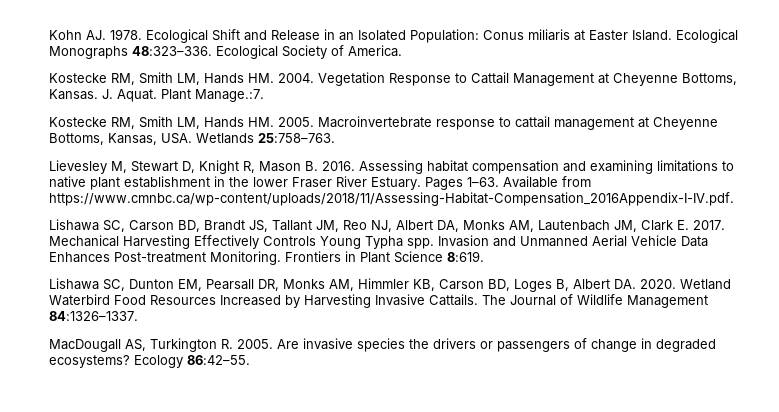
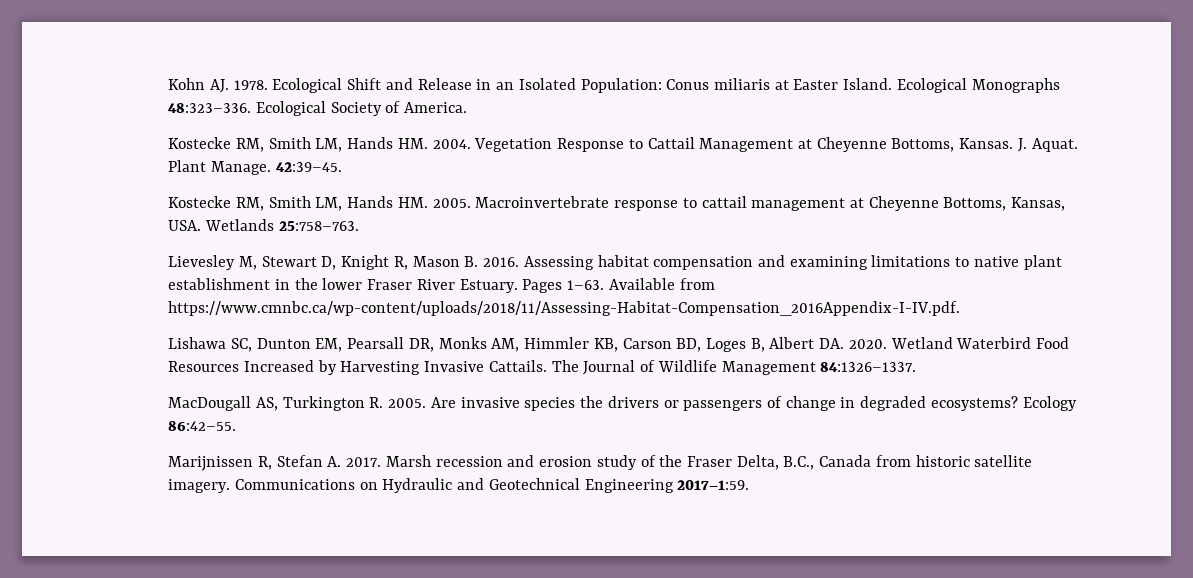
- Plant Manage.:7.
+ Plant Manage. 42:39–45.
- Lishawa SC, Carson BD, Brandt JS, Tallant JM, Reo NJ, Albert DA, Monks AM, Lautenbach JM, Clark E. 2017. Mechanical Harvesting Effectively Controls Young Typha spp. Invasion and Unmanned Aerial Vehicle Data Enhances Post-treatment Monitoring. Frontiers in Plant Science 8:619.
+ Marijnissen R, Stefan A. 2017. Marsh recession and erosion study of the Fraser Delta, B.C., Canada from historic satellite imagery. Communications on Hydraulic and Geotechnical Engineering 2017–1:59.

